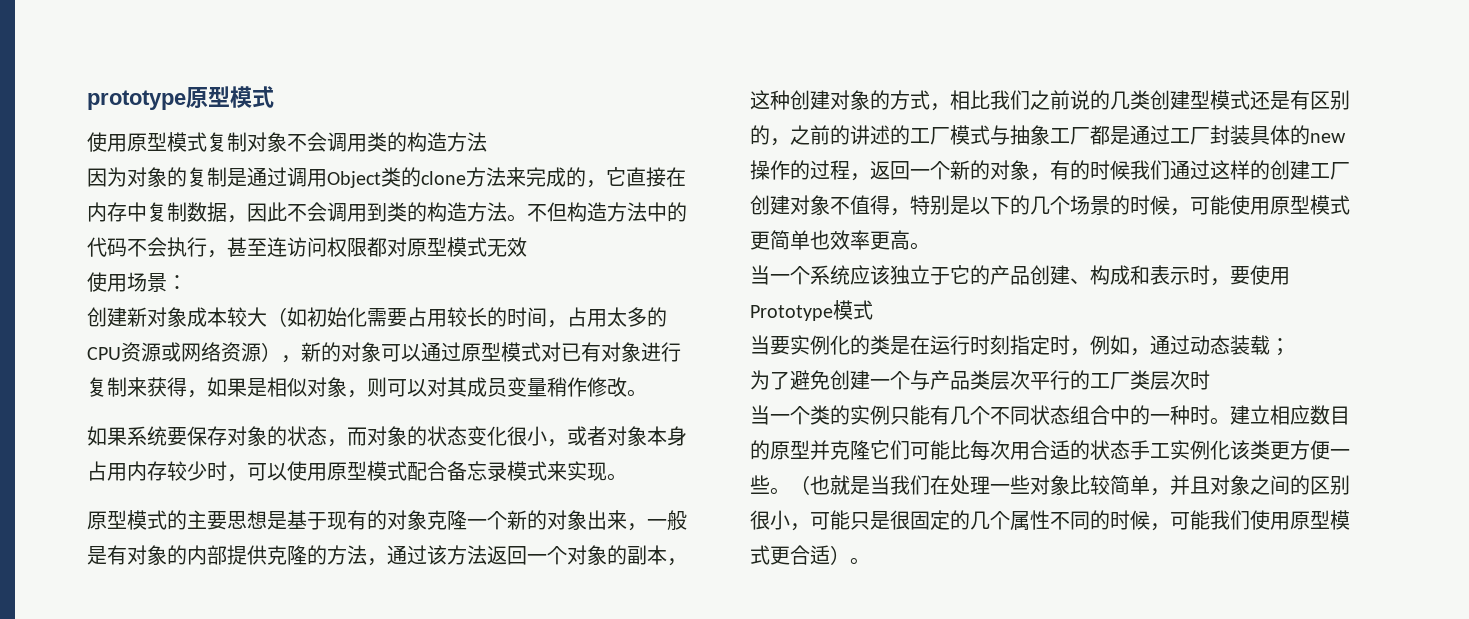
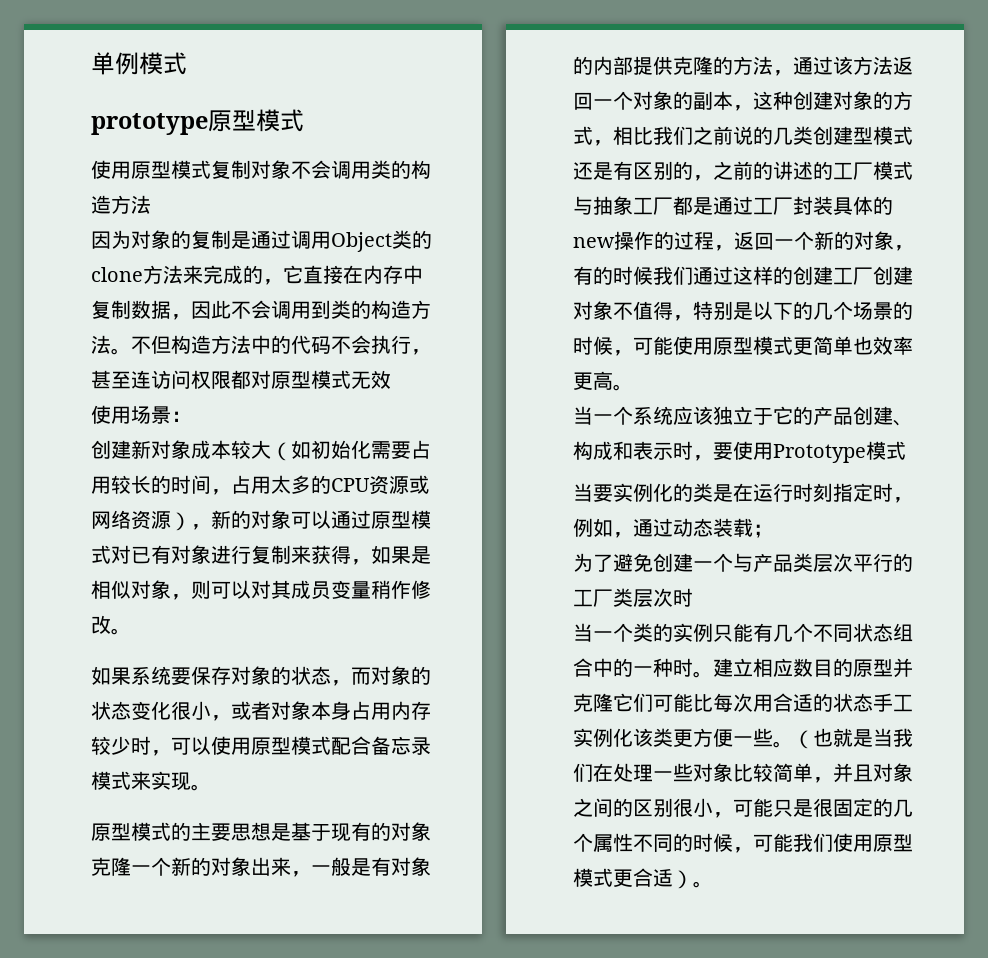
+ 单例模式

